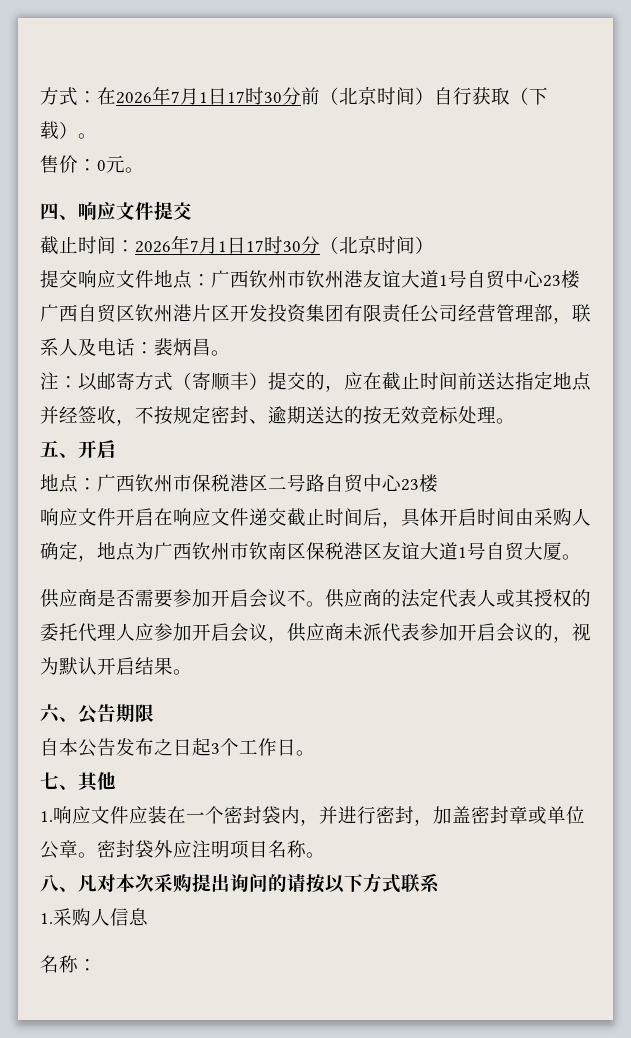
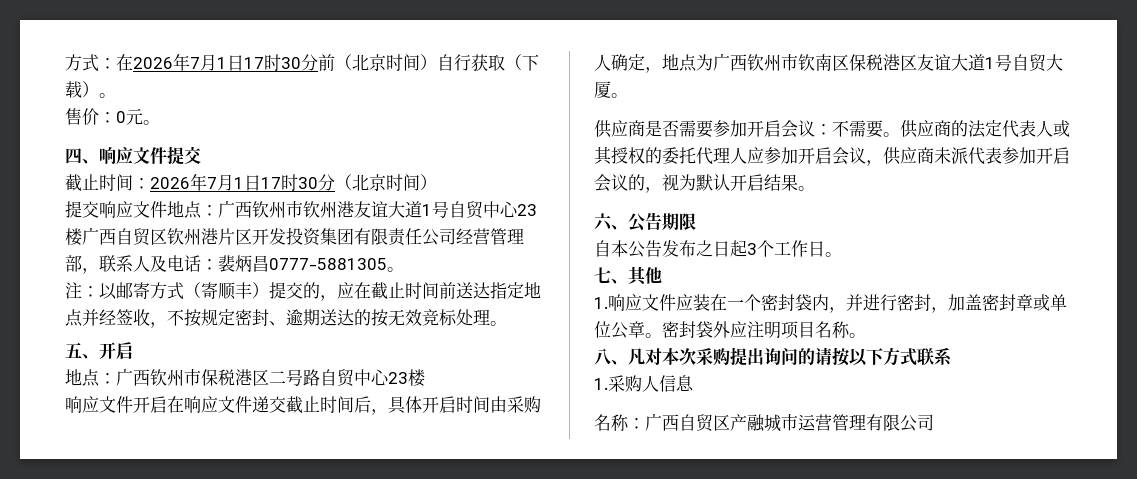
- 提交响应文件地点：广西钦州市钦州港友谊大道1号自贸中心23楼广西自贸区钦州港片区开发投资集团有限责任公司经营管理部，联系人及电话：裴炳昌。
+ 提交响应文件地点：广西钦州市钦州港友谊大道1号自贸中心23楼广西自贸区钦州港片区开发投资集团有限责任公司经营管理部，联系人及电话：裴炳昌0777-5881305。
- 供应商是否需要参加开启会议不。
+ 供应商是否需要参加开启会议：不需要。
- 名称：
+ 名称：广西自贸区产融城市运营管理有限公司

